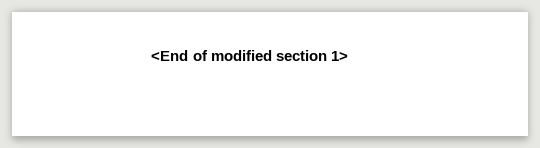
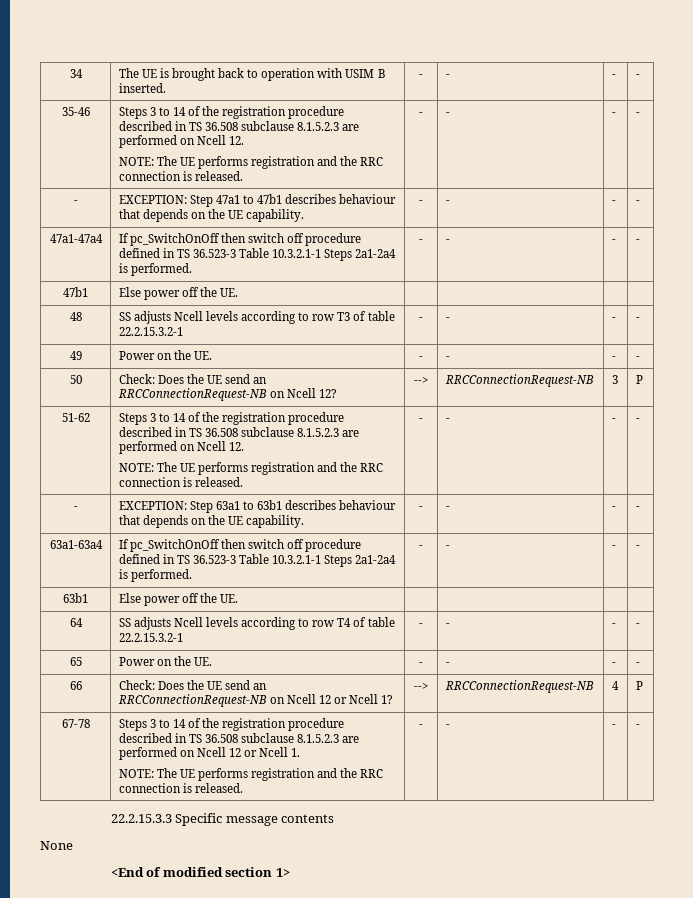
+ 34 | The UE is brought back to operation with USIM B inserted. | - | - | - | -
+ 35-46 | Steps 3 to 14 of the registration procedure described in TS 36.508 subclause 8.1.5.2.3 are performed on Ncell 12.
+ NOTE: The UE performs registration and the RRC connection is released. | - | - | - | -
+ - | EXCEPTION: Step 47a1 to 47b1 describes behaviour that depends on the UE capability. | - | - | - | -
+ 47a1-47a4 | If pc_SwitchOnOff then switch off procedure defined in TS 36.523-3 Table 10.3.2.1-1 Steps 2a1-2a4 is performed. | - | - | - | -
+ 47b1 | Else power off the UE. | | | |
+ 48 | SS adjusts Ncell levels according to row T3 of table 22.2.15.3.2-1 | - | - | - | -
+ 49 | Power on the UE. | - | - | - | -
+ 50 | Check: Does the UE send an RRCConnectionRequest-NB on Ncell 12? | --> | RRCConnectionRequest-NB | 3 | P
+ 51-62 | Steps 3 to 14 of the registration procedure described in TS 36.508 subclause 8.1.5.2.3 are performed on Ncell 12.
+ NOTE: The UE performs registration and the RRC connection is released. | - | - | - | -
+ - | EXCEPTION: Step 63a1 to 63b1 describes behaviour that depends on the UE capability. | - | - | - | -
+ 63a1-63a4 | If pc_SwitchOnOff then switch off procedure defined in TS 36.523-3 Table 10.3.2.1-1 Steps 2a1-2a4 is performed. | - | - | - | -
+ 63b1 | Else power off the UE. | | | |
+ 64 | SS adjusts Ncell levels according to row T4 of table 22.2.15.3.2-1 | - | - | - | -
+ 65 | Power on the UE. | - | - | - | -
+ 66 | Check: Does the UE send an RRCConnectionRequest-NB on Ncell 12 or Ncell 1? | --> | RRCConnectionRequest-NB | 4 | P
+ 67-78 | Steps 3 to 14 of the registration procedure described in TS 36.508 subclause 8.1.5.2.3 are performed on Ncell 12 or Ncell 1.
+ NOTE: The UE performs registration and the RRC connection is released. | - | - | - | -
+ 22.2.15.3.3 Specific message contents
+ None

